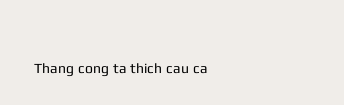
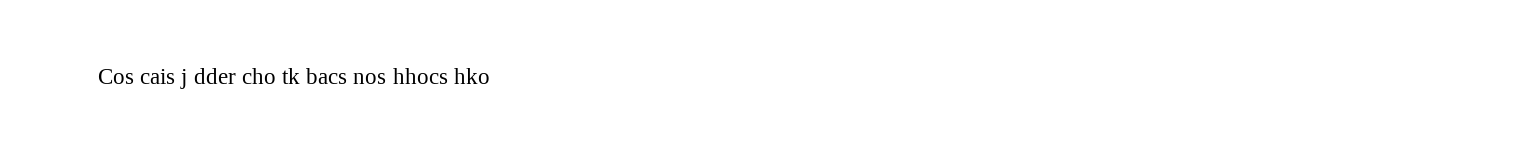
- Thang cong ta thich cau ca
+ Cos cais j dder cho tk bacs nos hhocs hko

